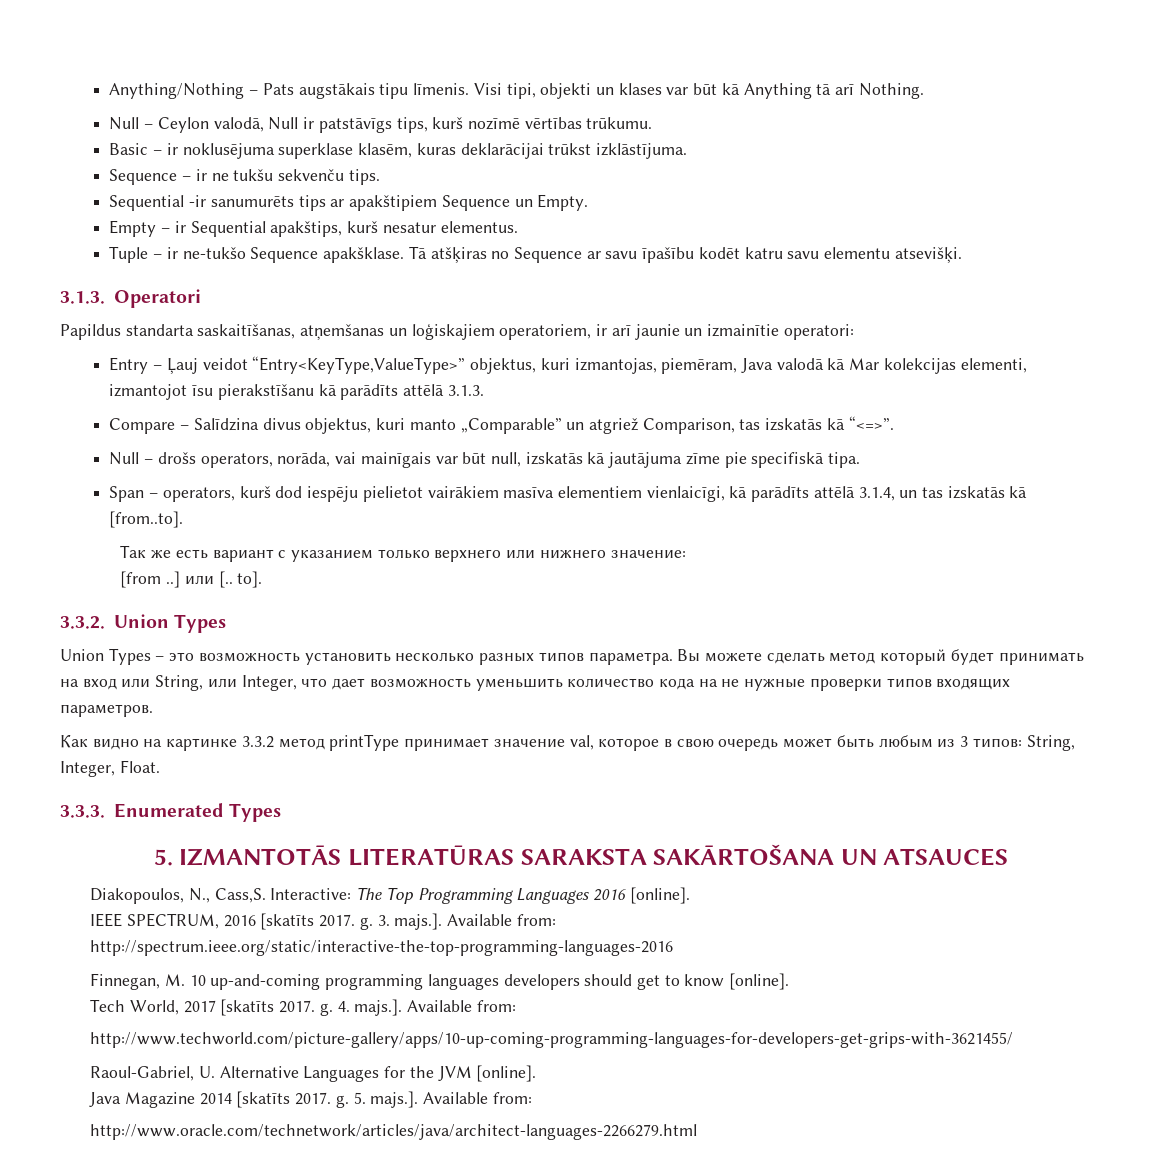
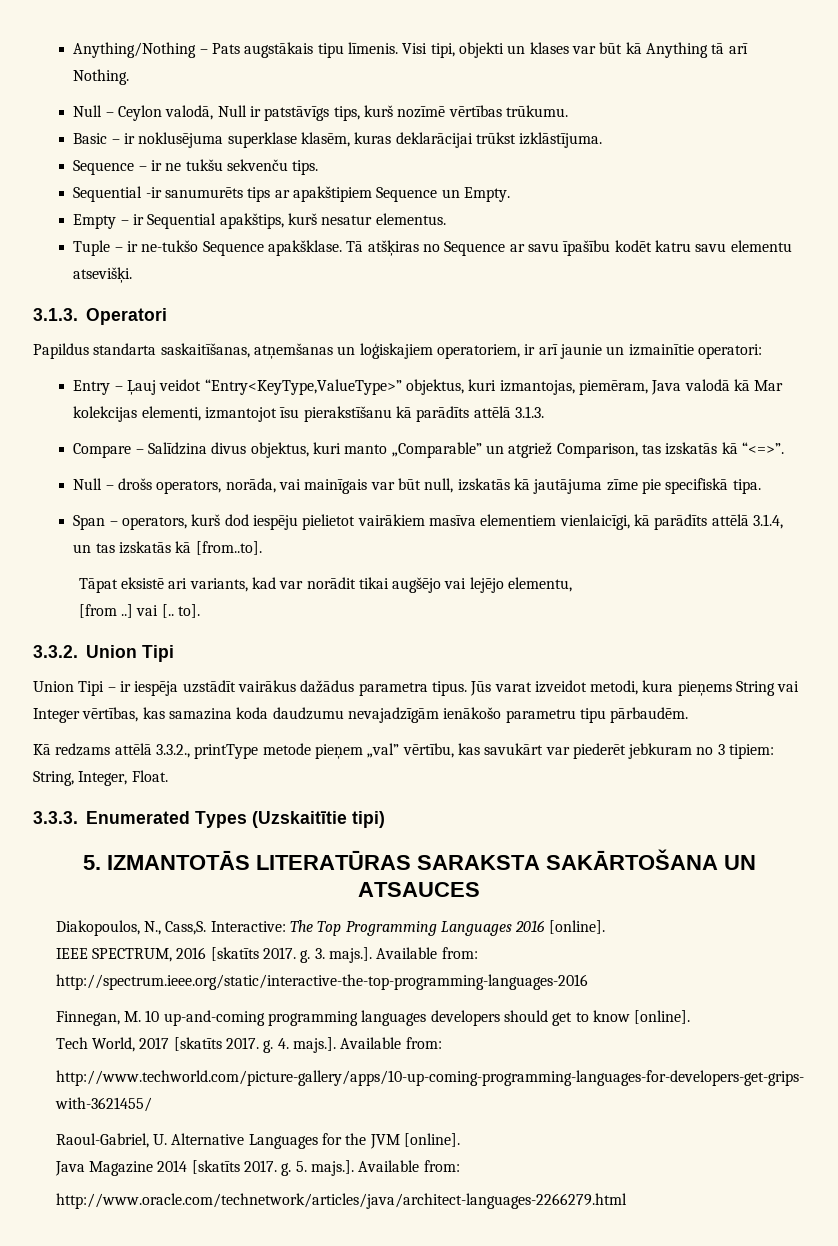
- Так же есть вариант с указанием только верхнего или нижнего значение:
+ Tāpat eksistē ari variants, kad var norādit tikai augšējo vai lejējo elementu,
- [from ..] или [.. to].
+ [from ..] vai [.. to].
- 3.3.2. Union Types
- Union Types – это возможность установить несколько разных типов параметра. Вы можете сделать метод который будет принимать на вход или String, или Integer, что дает возможность уменьшить количество кода на не нужные проверки типов входящих параметров.
- Как видно на картинке 3.3.2 метод printType принимает значение val, которое в свою очередь может быть любым из 3 типов: String, Integer, Float.
+ 3.3.2. Union Tipi
+ Union Tipi – ir iespēja uzstādīt vairākus dažādus parametra tipus. Jūs varat izveidot metodi, kura pieņems String vai Integer vērtības, kas samazina koda daudzumu nevajadzīgām ienākošo parametru tipu pārbaudēm.
+ Kā redzams attēlā 3.3.2., printType metode pieņem „val” vērtību, kas savukārt var piederēt jebkuram no 3 tipiem: String, Integer, Float.
- 3.3.3. Enumerated Types
+ 3.3.3. Enumerated Types (Uzskaitītie tipi)

